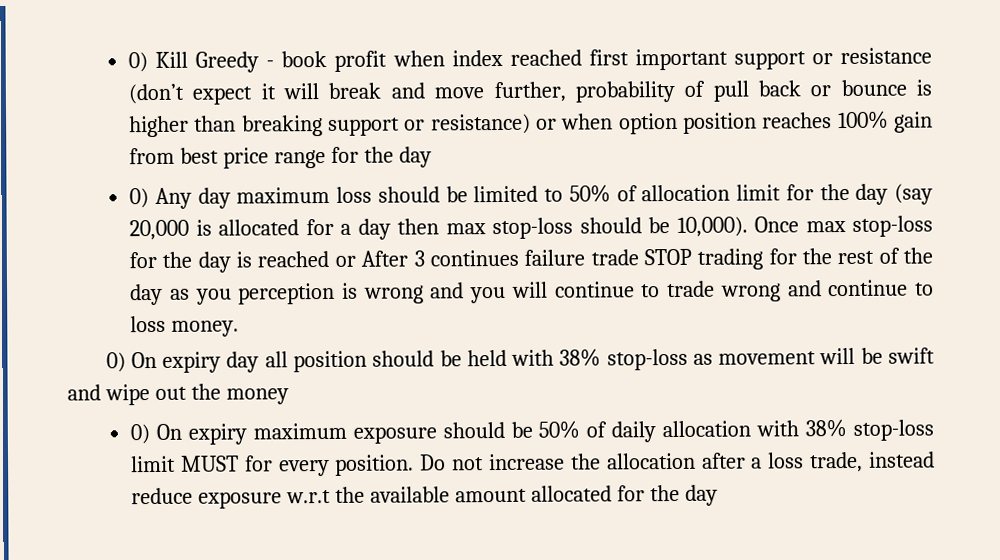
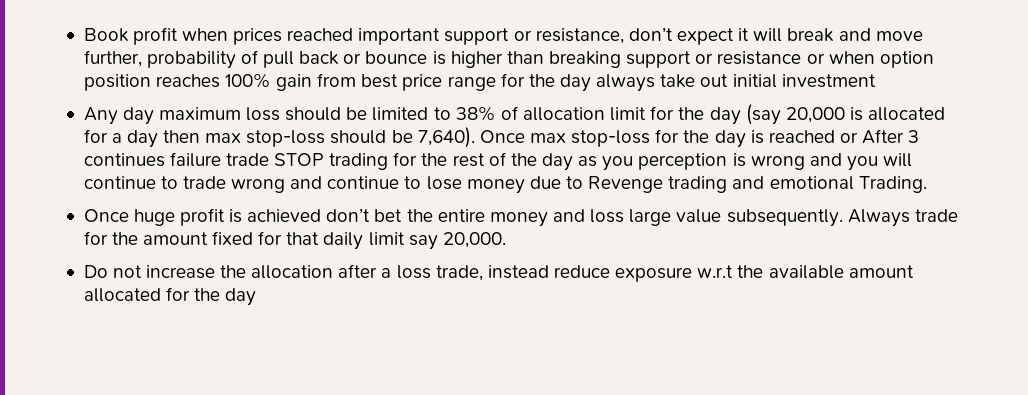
- 0) Kill Greedy - book profit when index reached first important support or resistance (don’t expect it will break and move further, probability of pull back or bounce is higher than breaking support or resistance) or when option position reaches 100% gain from best price range for the day
- 0) Any day maximum loss should be limited to 50% of allocation limit for the day (say 20,000 is allocated for a day then max stop-loss should be 10,000).
+ Book profit when prices reached important support or resistance, don’t expect it will break and move further, probability of pull back or bounce is higher than breaking support or resistance or when option position reaches 100% gain from best price range for the day always take out initial investment
+ Any day maximum loss should be limited to 38% of allocation limit for the day (say 20,000 is allocated for a day then max stop-loss should be 7,640).
- Once max stop-loss for the day is reached or After 3 continues failure trade STOP trading for the rest of the day as you perception is wrong and you will continue to trade wrong and continue to loss money.
- 0) On expiry day all position should be held with 38% stop-loss as movement will be swift and wipe out the money
- 0) On expiry maximum exposure should be 50% of daily allocation with 38% stop-loss limit MUST for every position. Do not increase the allocation after a loss trade, instead reduce exposure w.r.t the available amount allocated for the day
+ Once max stop-loss for the day is reached or After 3 continues failure trade STOP trading for the rest of the day as you perception is wrong and you will continue to trade wrong and continue to lose money due to Revenge trading and emotional Trading.
+ Once huge profit is achieved don’t bet the entire money and loss large value subsequently. Always trade for the amount fixed for that daily limit say 20,000.
+ Do not increase the allocation after a loss trade, instead reduce exposure w.r.t the available amount allocated for the day

